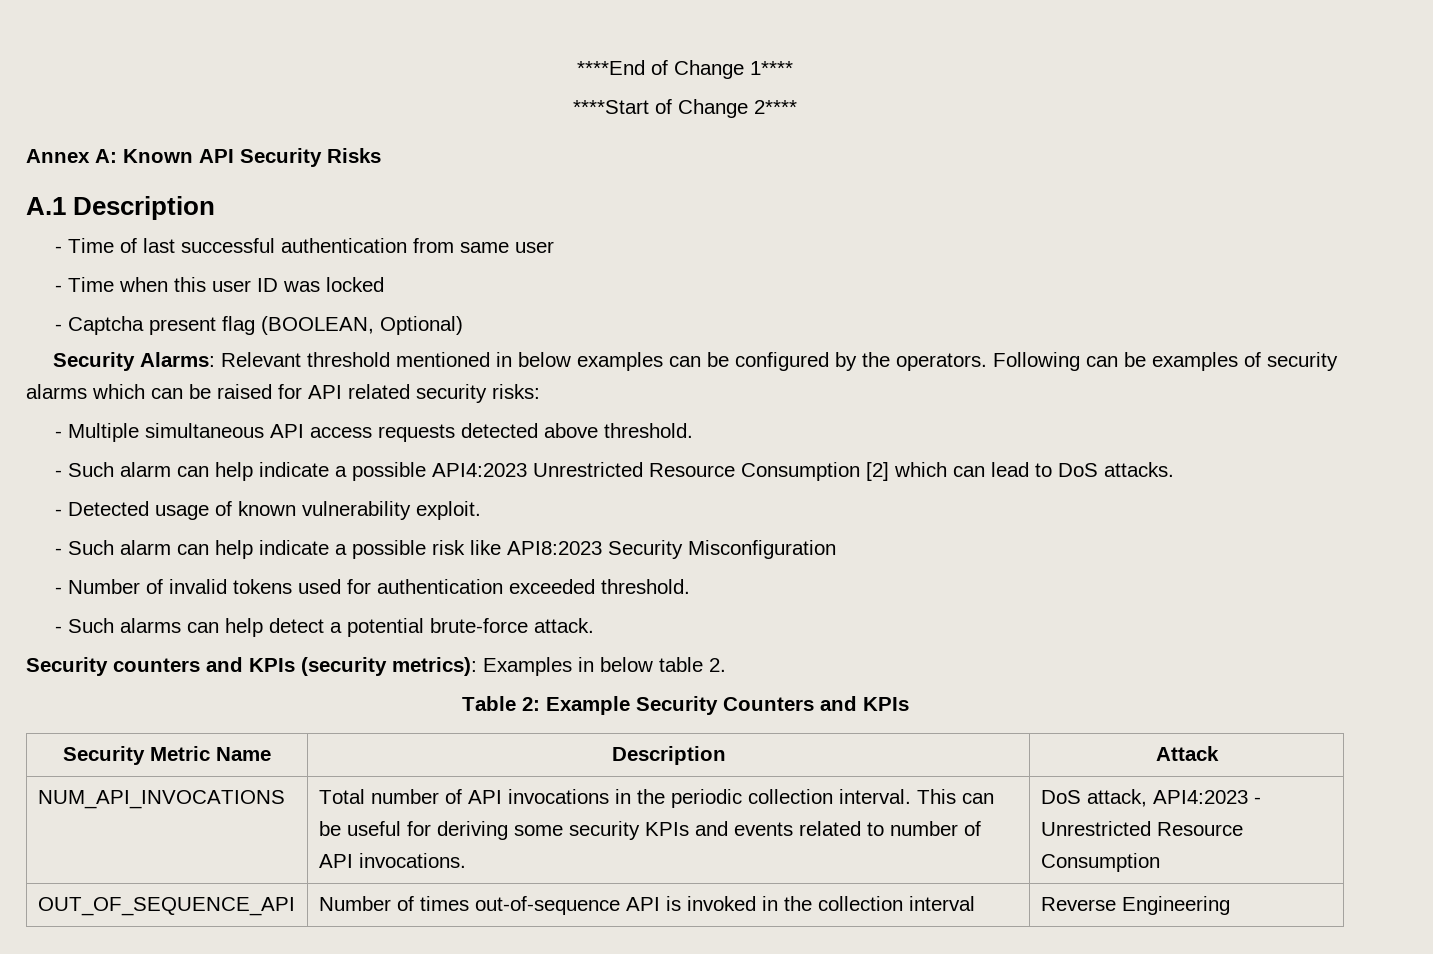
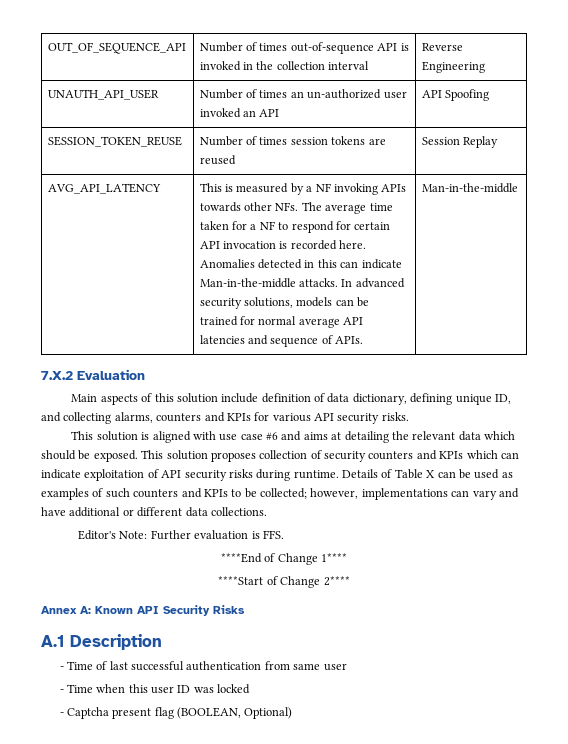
+ OUT_OF_SEQUENCE_API | Number of times out-of-sequence API is invoked in the collection interval | Reverse Engineering
+ UNAUTH_API_USER | Number of times an un-authorized user invoked an API | API Spoofing
+ SESSION_TOKEN_REUSE | Number of times session tokens are reused | Session Replay
+ AVG_API_LATENCY | This is measured by a NF invoking APIs towards other NFs. The average time taken for a NF to respond for certain API invocation is recorded here. Anomalies detected in this can indicate Man-in-the-middle attacks. In advanced security solutions, models can be trained for normal average API latencies and sequence of APIs. | Man-in-the-middle
+ 7.X.2 Evaluation
+ Main aspects of this solution include definition of data dictionary, defining unique ID, and collecting alarms, counters and KPIs for various API security risks.
+ This solution is aligned with use case #6 and aims at detailing the relevant data which should be exposed. This solution proposes collection of security counters and KPIs which can indicate exploitation of API security risks during runtime. Details of Table X can be used as examples of such counters and KPIs to be collected; however, implementations can vary and have additional or different data collections.
+ Editor's Note: Further evaluation is FFS.
- Security Alarms: Relevant threshold mentioned in below examples can be configured by the operators. Following can be examples of security alarms which can be raised for API related security risks:
- - Multiple simultaneous API access requests detected above threshold.
- - Such alarm can help indicate a possible API4:2023 Unrestricted Resource Consumption [2] which can lead to DoS attacks.
- - Detected usage of known vulnerability exploit.
- - Such alarm can help indicate a possible risk like API8:2023 Security Misconfiguration
- - Number of invalid tokens used for authentication exceeded threshold.
- - Such alarms can help detect a potential brute-force attack.
- Security counters and KPIs (security metrics): Examples in below table 2.
- Table 2: Example Security Counters and KPIs
- Security Metric Name | Description | Attack
- NUM_API_INVOCATIONS | Total number of API invocations in the periodic collection interval. This can be useful for deriving some security KPIs and events related to number of API invocations. | DoS attack, API4:2023 - Unrestricted Resource Consumption
- OUT_OF_SEQUENCE_API | Number of times out-of-sequence API is invoked in the collection interval | Reverse Engineering

